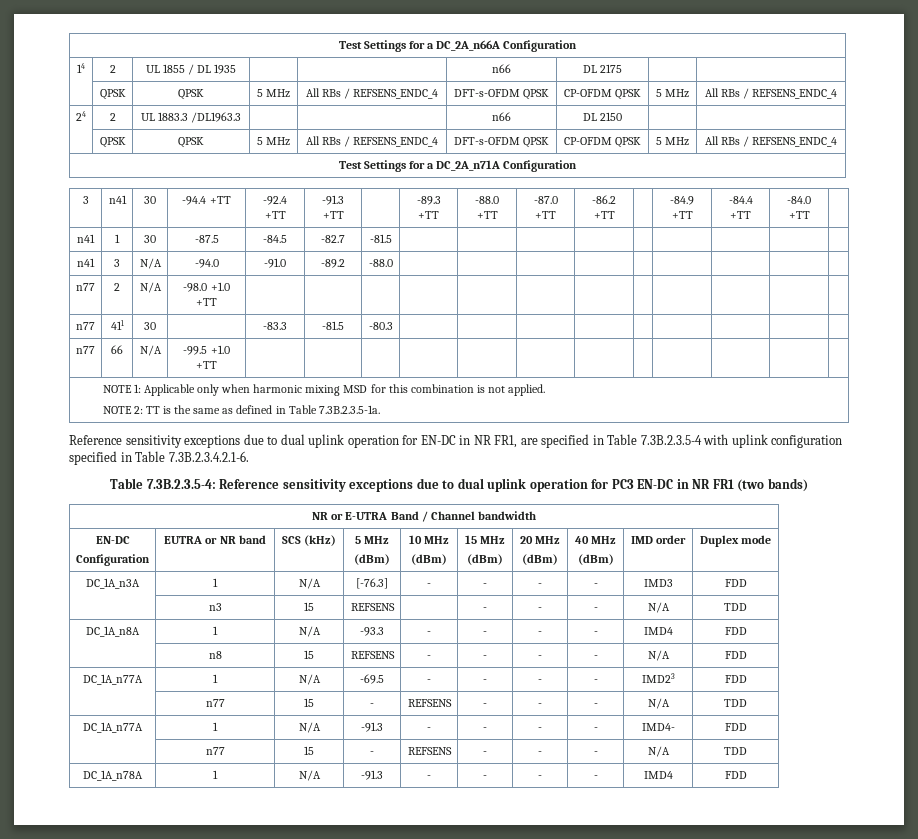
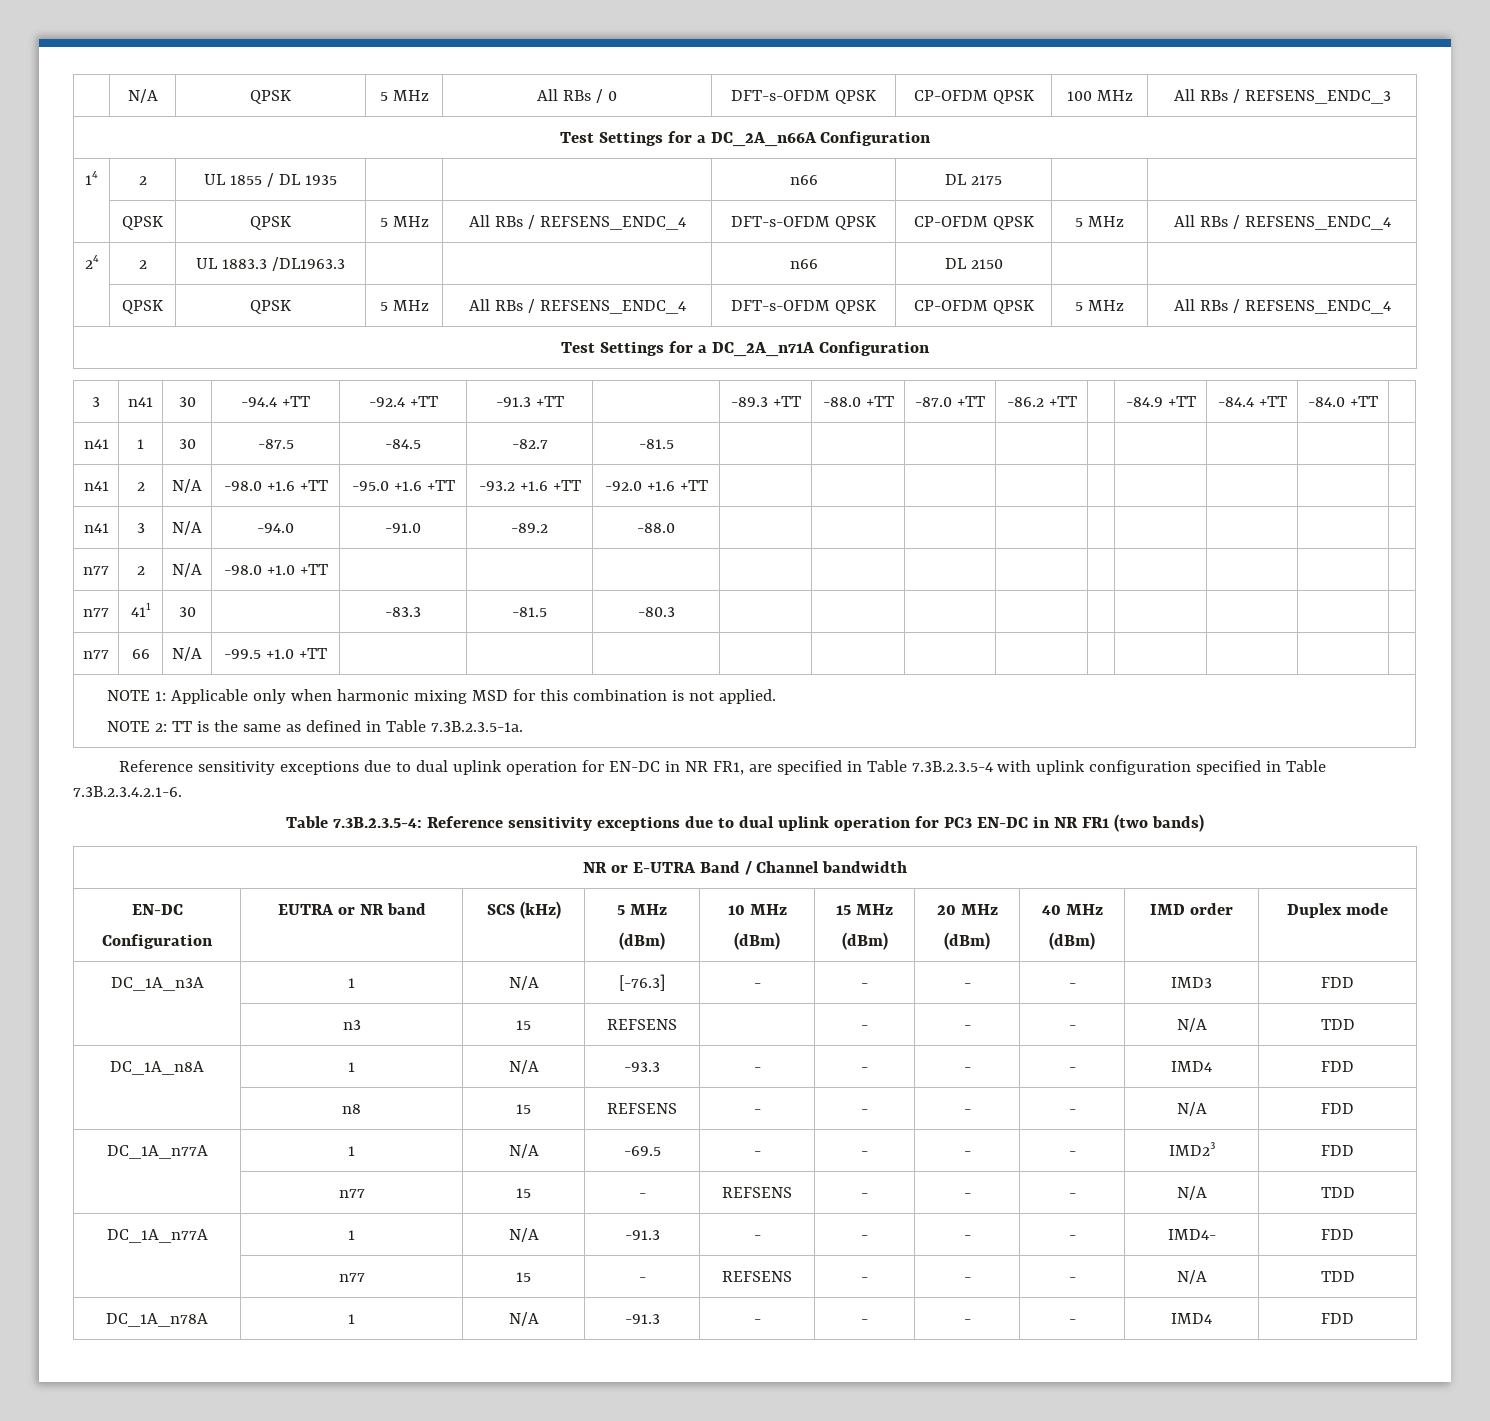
+ | N/A | QPSK | 5 MHz | All RBs / 0 | DFT-s-OFDM QPSK | CP-OFDM QPSK | 100 MHz | All RBs / REFSENS_ENDC_3
+ n41 | 2 | N/A | -98.0 +1.6 +TT | -95.0 +1.6 +TT | -93.2 +1.6 +TT | -92.0 +1.6 +TT | | | | | | | | |

